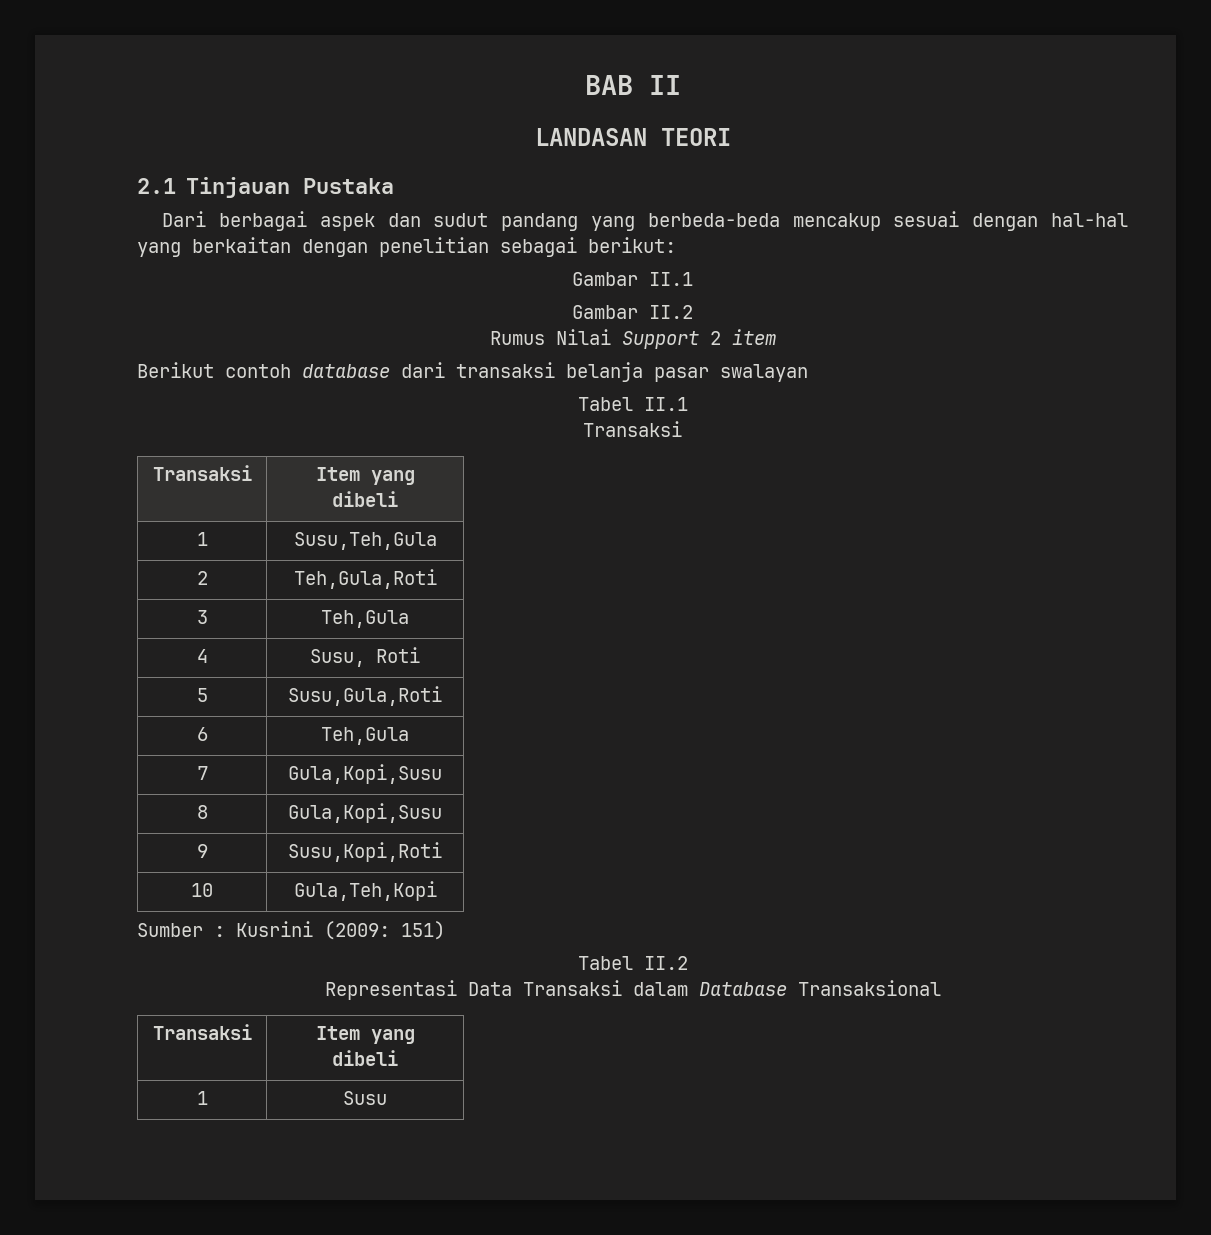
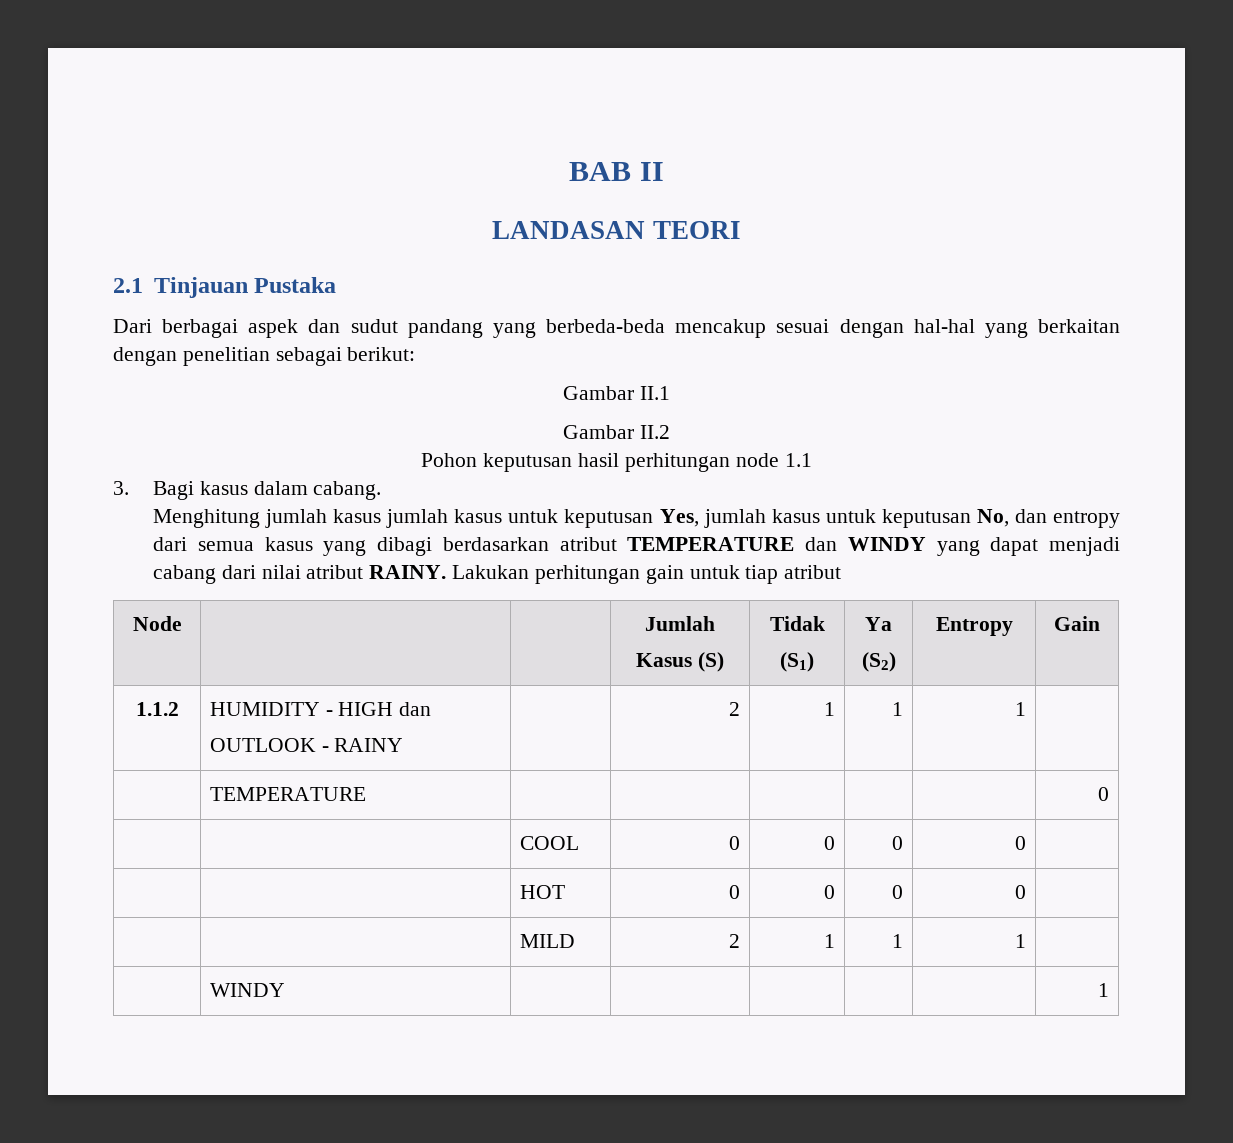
- Rumus Nilai Support 2 item
- Berikut contoh database dari transaksi belanja pasar swalayan
- Tabel II.1
- Transaksi
- Transaksi | Item yang dibeli
- 1 | Susu,Teh,Gula
- 2 | Teh,Gula,Roti
- 3 | Teh,Gula
- 4 | Susu, Roti
- 5 | Susu,Gula,Roti
- 6 | Teh,Gula
- 7 | Gula,Kopi,Susu
- 8 | Gula,Kopi,Susu
- 9 | Susu,Kopi,Roti
- 10 | Gula,Teh,Kopi
- Sumber : Kusrini (2009: 151)
- Tabel II.2
- Representasi Data Transaksi dalam Database Transaksional
- Transaksi | Item yang dibeli
- 1 | Susu
+ Pohon keputusan hasil perhitungan node 1.1
+ 3. Bagi kasus dalam cabang.
+ Menghitung jumlah kasus jumlah kasus untuk keputusan Yes, jumlah kasus untuk keputusan No, dan entropy dari semua kasus yang dibagi berdasarkan atribut TEMPERATURE dan WINDY yang dapat menjadi cabang dari nilai atribut RAINY. Lakukan perhitungan gain untuk tiap atribut
+ Node | | | Jumlah
+ Kasus (S) | Tidak
+ (S1) | Ya
+ (S2) | Entropy | Gain
+ 1.1.2 | HUMIDITY - HIGH dan
+ OUTLOOK - RAINY | | 2 | 1 | 1 | 1 |
+ | TEMPERATURE | | | | | | 0
+ | | COOL | 0 | 0 | 0 | 0 |
+ | | HOT | 0 | 0 | 0 | 0 |
+ | | MILD | 2 | 1 | 1 | 1 |
+ | WINDY | | | | | | 1

